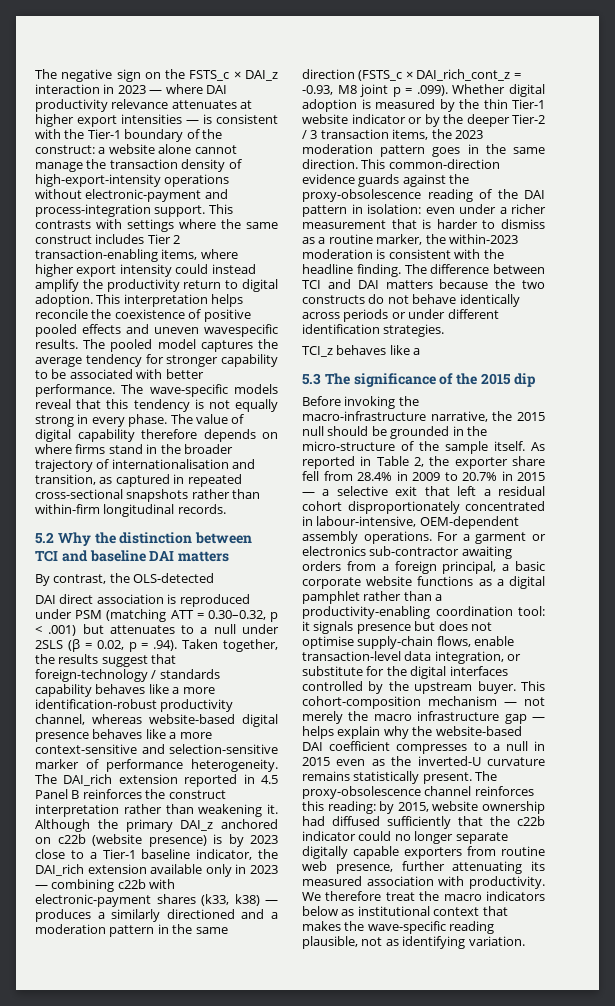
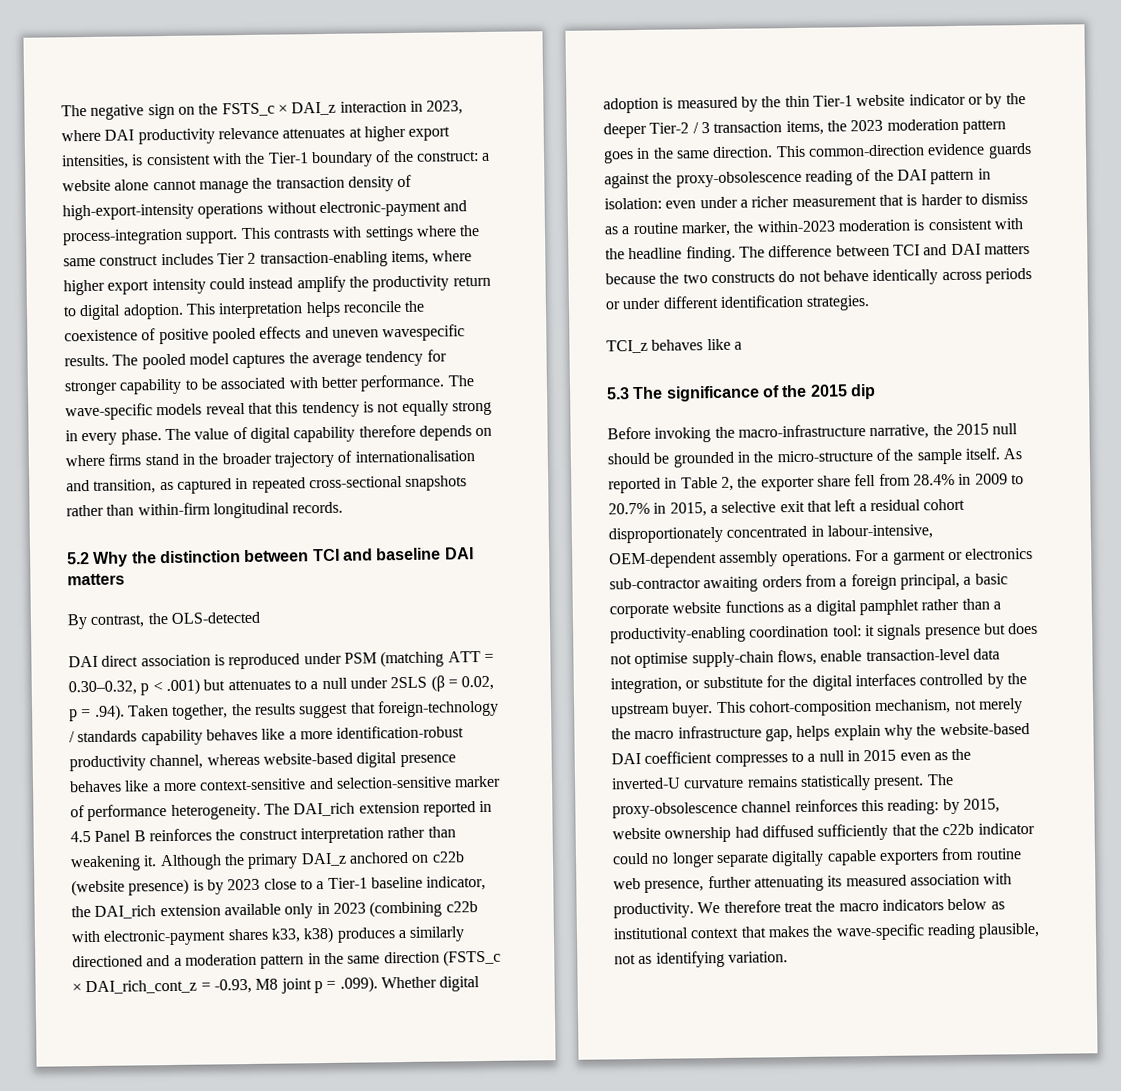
- The negative sign on the FSTS_c × DAI_z interaction in 2023 — where DAI productivity relevance attenuates at higher export intensities — is consistent with the Tier-1 boundary of the construct: a website alone cannot manage the transaction density of high-export-intensity operations without electronic-payment and process-integration support.
+ The negative sign on the FSTS_c × DAI_z interaction in 2023, where DAI productivity relevance attenuates at higher export intensities, is consistent with the Tier-1 boundary of the construct: a website alone cannot manage the transaction density of high-export-intensity operations without electronic-payment and process-integration support.
- Although the primary DAI_z anchored on c22b (website presence) is by 2023 close to a Tier-1 baseline indicator, the DAI_rich extension available only in 2023 — combining c22b with electronic-payment shares (k33, k38) — produces a similarly directioned and a moderation pattern in the same direction (FSTS_c × DAI_rich_cont_z = -0.93, M8 joint p = .099). Whether digital adoption is measured by the thin Tier-1 website indicator or by the deeper Tier-2 / 3 transaction items, the 2023 moderation pattern goes in the same direction.
+ Although the primary DAI_z anchored on c22b (website presence) is by 2023 close to a Tier-1 baseline indicator, the DAI_rich extension available only in 2023 (combining c22b with electronic-payment shares k33, k38) produces a similarly directioned and a moderation pattern in the same direction (FSTS_c × DAI_rich_cont_z = -0.93, M8 joint p = .099). Whether digital adoption is measured by the thin Tier-1 website indicator or by the deeper Tier-2 / 3 transaction items, the 2023 moderation pattern goes in the same direction.
- As reported in Table 2, the exporter share fell from 28.4% in 2009 to 20.7% in 2015 — a selective exit that left a residual cohort disproportionately concentrated in labour-intensive, OEM-dependent assembly operations.
+ As reported in Table 2, the exporter share fell from 28.4% in 2009 to 20.7% in 2015, a selective exit that left a residual cohort disproportionately concentrated in labour-intensive, OEM-dependent assembly operations.
- This cohort-composition mechanism — not merely the macro infrastructure gap — helps explain why the website-based DAI coefficient compresses to a null in 2015 even as the inverted-U curvature remains statistically present.
+ This cohort-composition mechanism, not merely the macro infrastructure gap, helps explain why the website-based DAI coefficient compresses to a null in 2015 even as the inverted-U curvature remains statistically present.

